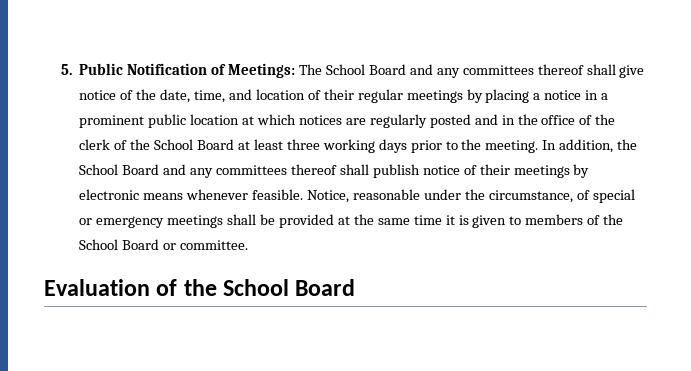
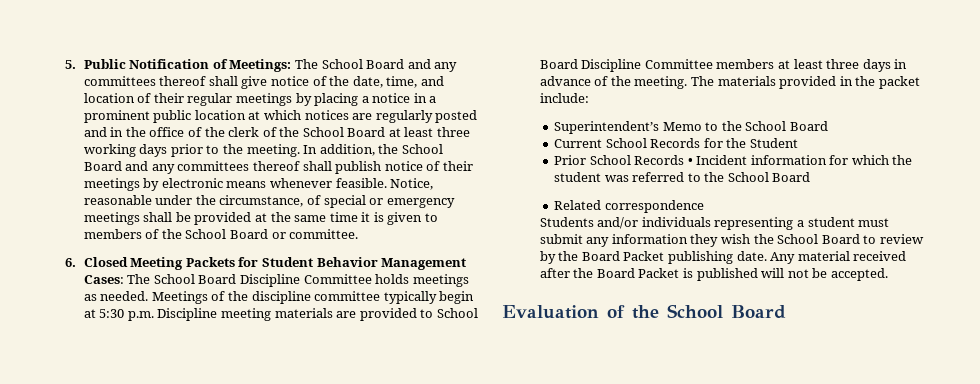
+ 6. Closed Meeting Packets for Student Behavior Management Cases: The School Board Discipline Committee holds meetings as needed. Meetings of the discipline committee typically begin at 5:30 p.m. Discipline meeting materials are provided to School Board Discipline Committee members at least three days in advance of the meeting. The materials provided in the packet include:
+ Superintendent’s Memo to the School Board
+ Current School Records for the Student
+ Prior School Records • Incident information for which the student was referred to the School Board
+ Related correspondence
+ Students and/or individuals representing a student must submit any information they wish the School Board to review by the Board Packet publishing date. Any material received after the Board Packet is published will not be accepted.

